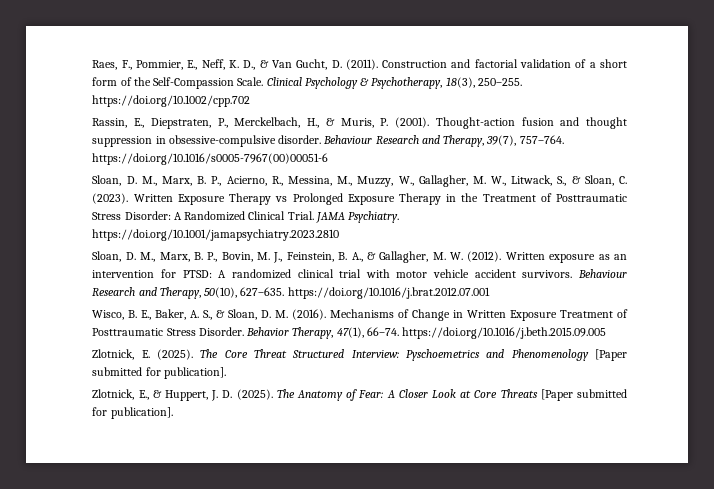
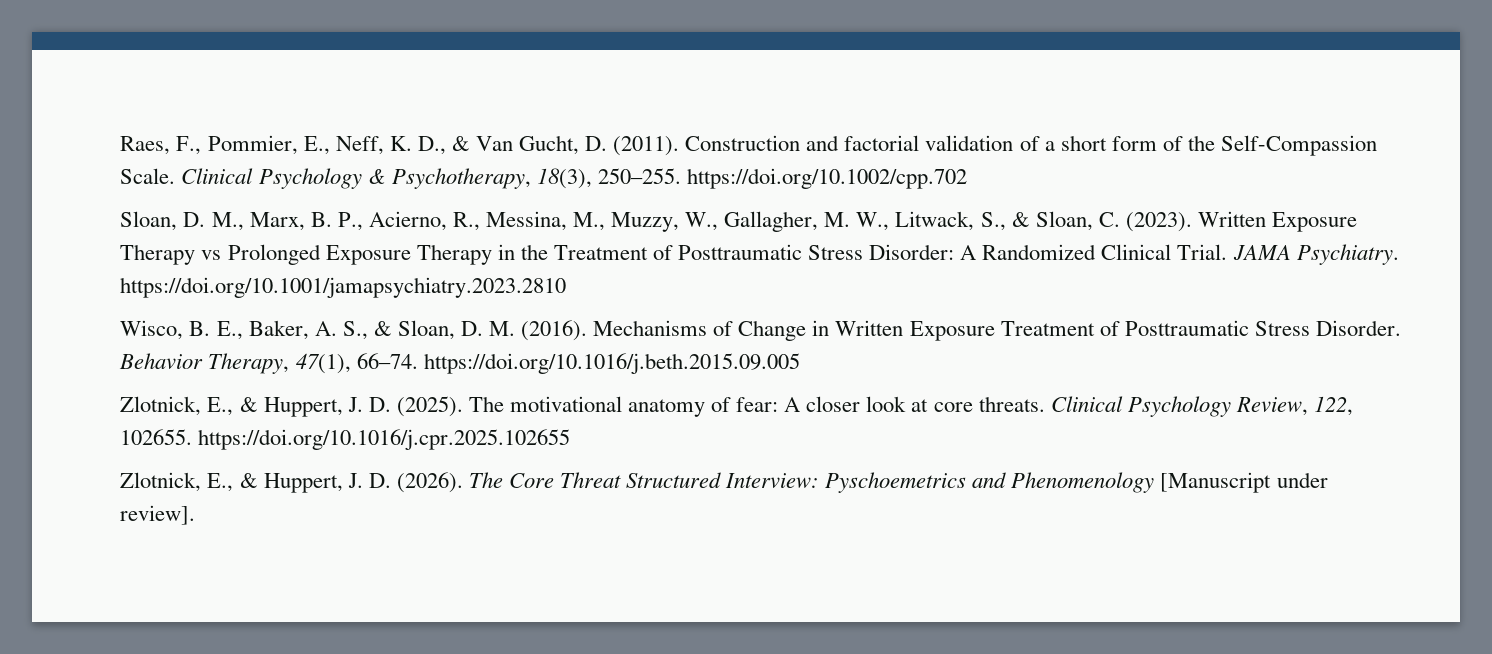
- Rassin, E., Diepstraten, P., Merckelbach, H., & Muris, P. (2001). Thought-action fusion and thought suppression in obsessive-compulsive disorder. Behaviour Research and Therapy, 39(7), 757–764. https://doi.org/10.1016/s0005-7967(00)00051-6
- Sloan, D. M., Marx, B. P., Bovin, M. J., Feinstein, B. A., & Gallagher, M. W. (2012). Written exposure as an intervention for PTSD: A randomized clinical trial with motor vehicle accident survivors. Behaviour Research and Therapy, 50(10), 627–635. https://doi.org/10.1016/j.brat.2012.07.001
- Zlotnick, E. (2025).
+ Zlotnick, E., & Huppert, J. D. (2025). The motivational anatomy of fear: A closer look at core threats. Clinical Psychology Review, 122, 102655. https://doi.org/10.1016/j.cpr.2025.102655
+ Zlotnick, E., & Huppert, J. D. (2026).
- The Core Threat Structured Interview: Pyschoemetrics and Phenomenology [Paper submitted for publication].
- Zlotnick, E., & Huppert, J. D. (2025). The Anatomy of Fear: A Closer Look at Core Threats [Paper submitted for publication].
+ The Core Threat Structured Interview: Pyschoemetrics and Phenomenology [Manuscript under review].

